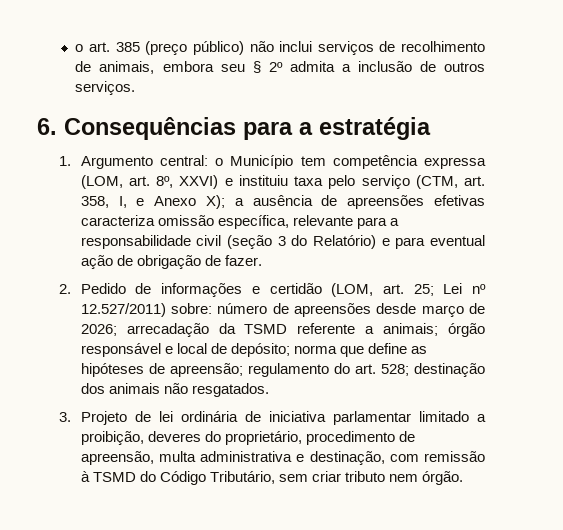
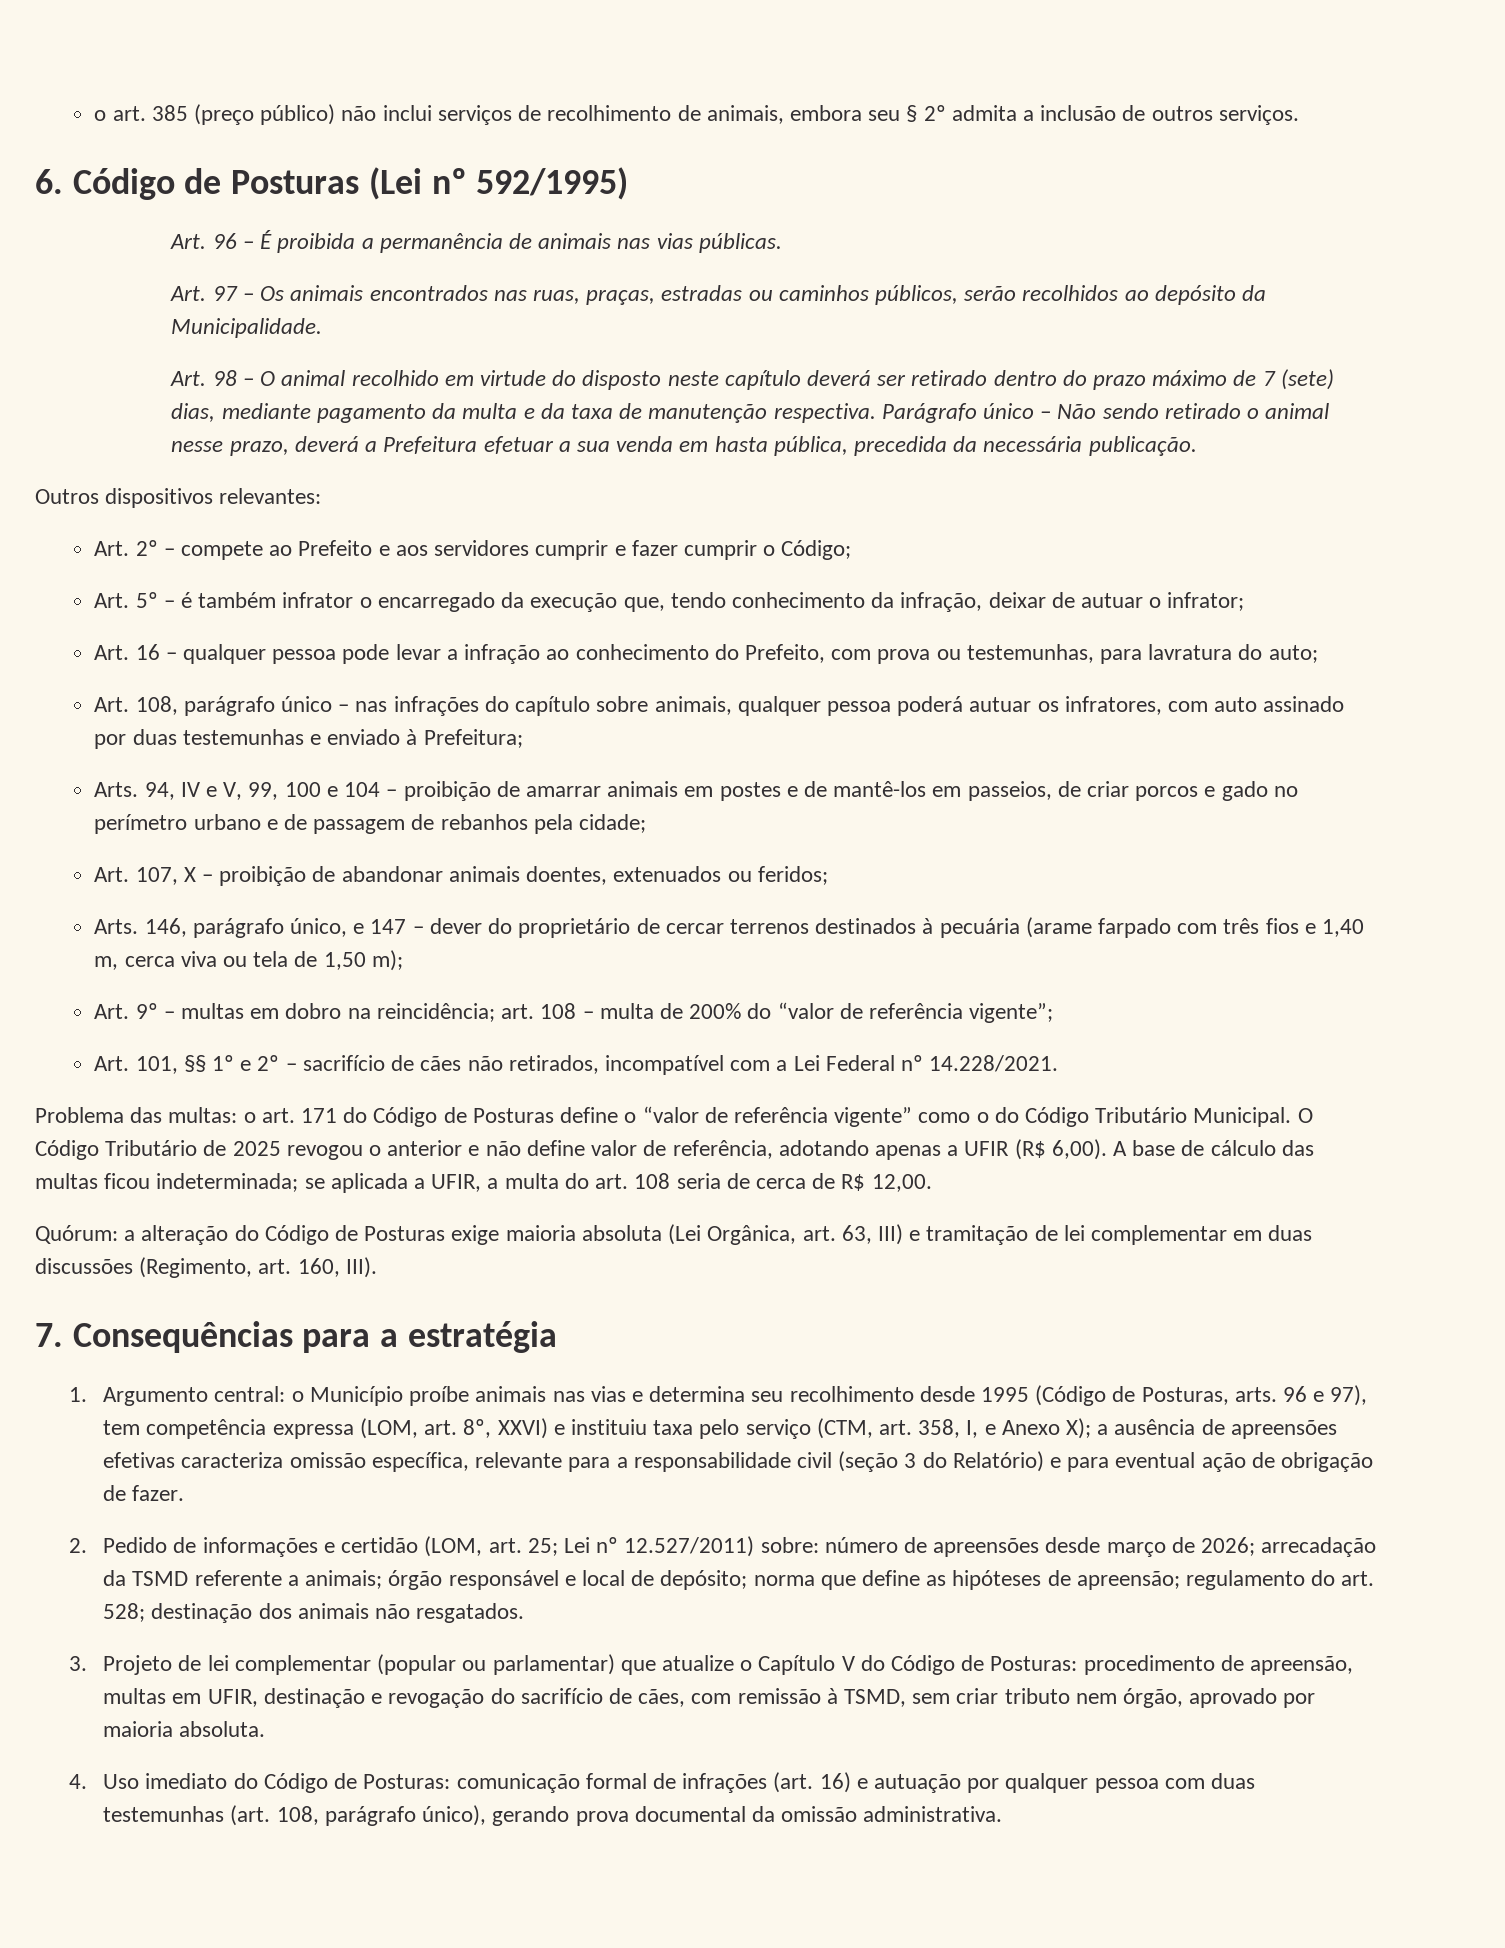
- 6. Consequências para a estratégia
+ 6. Código de Posturas (Lei nº 592/1995)
+ Art. 96 – É proibida a permanência de animais nas vias públicas.
+ Art. 97 – Os animais encontrados nas ruas, praças, estradas ou caminhos públicos, serão recolhidos ao depósito da Municipalidade.
+ Art. 98 – O animal recolhido em virtude do disposto neste capítulo deverá ser retirado dentro do prazo máximo de 7 (sete) dias, mediante pagamento da multa e da taxa de manutenção respectiva. Parágrafo único – Não sendo retirado o animal nesse prazo, deverá a Prefeitura efetuar a sua venda em hasta pública, precedida da necessária publicação.
+ Outros dispositivos relevantes:
+ Art. 2º – compete ao Prefeito e aos servidores cumprir e fazer cumprir o Código;
+ Art. 5º – é também infrator o encarregado da execução que, tendo conhecimento da infração, deixar de autuar o infrator;
+ Art. 16 – qualquer pessoa pode levar a infração ao conhecimento do Prefeito, com prova ou testemunhas, para lavratura do auto;
+ Art. 108, parágrafo único – nas infrações do capítulo sobre animais, qualquer pessoa poderá autuar os infratores, com auto assinado por duas testemunhas e enviado à Prefeitura;
+ Arts. 94, IV e V, 99, 100 e 104 – proibição de amarrar animais em postes e de mantê-los em passeios, de criar porcos e gado no perímetro urbano e de passagem de rebanhos pela cidade;
+ Art. 107, X – proibição de abandonar animais doentes, extenuados ou feridos;
+ Arts. 146, parágrafo único, e 147 – dever do proprietário de cercar terrenos destinados à pecuária (arame farpado com três fios e 1,40 m, cerca viva ou tela de 1,50 m);
+ Art. 9º – multas em dobro na reincidência; art. 108 – multa de 200% do “valor de referência vigente”;
+ Art. 101, §§ 1º e 2º – sacrifício de cães não retirados, incompatível com a Lei Federal nº 14.228/2021.
+ Problema das multas: o art. 171 do Código de Posturas define o “valor de referência vigente” como o do Código Tributário Municipal. O Código Tributário de 2025 revogou o anterior e não define valor de referência, adotando apenas a UFIR (R$ 6,00). A base de cálculo das multas ficou indeterminada; se aplicada a UFIR, a multa do art. 108 seria de cerca de R$ 12,00.
+ Quórum: a alteração do Código de Posturas exige maioria absoluta (Lei Orgânica, art. 63, III) e tramitação de lei complementar em duas discussões (Regimento, art. 160, III).
+ 7. Consequências para a estratégia
- 1. Argumento central: o Município tem competência expressa (LOM, art. 8º, XXVI) e instituiu taxa pelo serviço (CTM, art. 358, I, e Anexo X); a ausência de apreensões efetivas caracteriza omissão específica, relevante para a responsabilidade civil (seção 3 do Relatório) e para eventual ação de obrigação de fazer.
+ 1. Argumento central: o Município proíbe animais nas vias e determina seu recolhimento desde 1995 (Código de Posturas, arts. 96 e 97), tem competência expressa (LOM, art. 8º, XXVI) e instituiu taxa pelo serviço (CTM, art. 358, I, e Anexo X); a ausência de apreensões efetivas caracteriza omissão específica, relevante para a responsabilidade civil (seção 3 do Relatório) e para eventual ação de obrigação de fazer.
- 3. Projeto de lei ordinária de iniciativa parlamentar limitado a proibição, deveres do proprietário, procedimento de apreensão, multa administrativa e destinação, com remissão à TSMD do Código Tributário, sem criar tributo nem órgão.
+ 3. Projeto de lei complementar (popular ou parlamentar) que atualize o Capítulo V do Código de Posturas: procedimento de apreensão, multas em UFIR, destinação e revogação do sacrifício de cães, com remissão à TSMD, sem criar tributo nem órgão, aprovado por maioria absoluta.
+ 4. Uso imediato do Código de Posturas: comunicação formal de infrações (art. 16) e autuação por qualquer pessoa com duas testemunhas (art. 108, parágrafo único), gerando prova documental da omissão administrativa.

